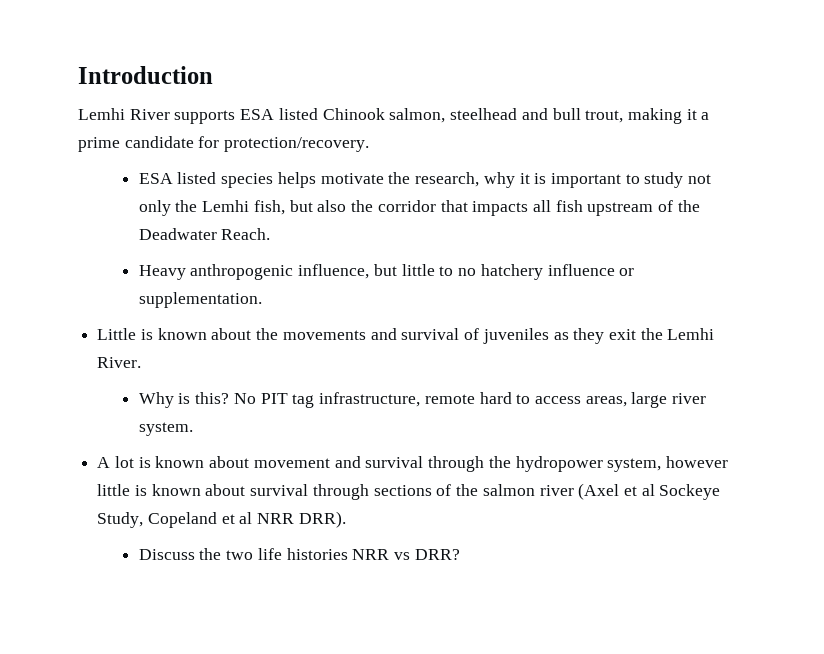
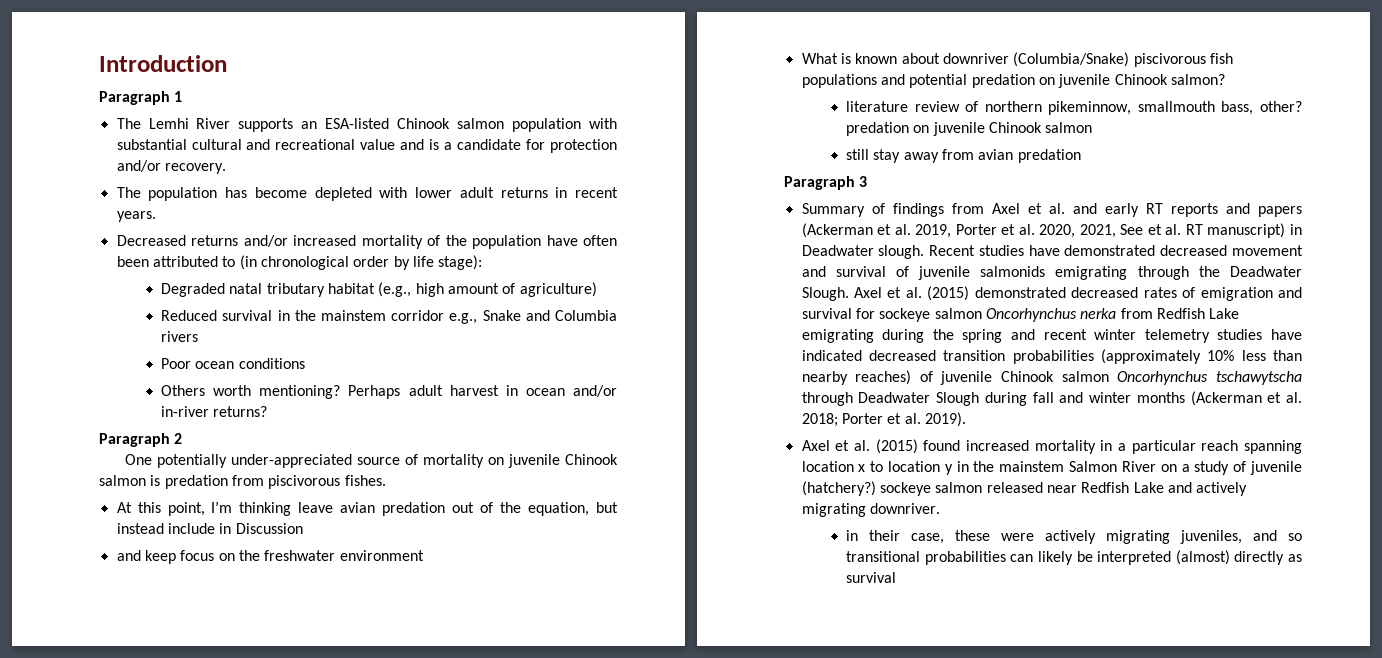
- Lemhi River supports ESA listed Chinook salmon, steelhead and bull trout, making it a prime candidate for protection/recovery.
- ESA listed species helps motivate the research, why it is important to study not only the Lemhi fish, but also the corridor that impacts all fish upstream of the Deadwater Reach.
- Heavy anthropogenic influence, but little to no hatchery influence or supplementation.
- Little is known about the movements and survival of juveniles as they exit the Lemhi River.
- Why is this? No PIT tag infrastructure, remote hard to access areas, large river system.
- A lot is known about movement and survival through the hydropower system, however little is known about survival through sections of the salmon river (Axel et al Sockeye Study, Copeland et al NRR DRR).
- Discuss the two life histories NRR vs DRR?
+ Paragraph 1
+ The Lemhi River supports an ESA-listed Chinook salmon population with substantial cultural and recreational value and is a candidate for protection and/or recovery.
+ The population has become depleted with lower adult returns in recent years.
+ Decreased returns and/or increased mortality of the population have often been attributed to (in chronological order by life stage):
+ Degraded natal tributary habitat (e.g., high amount of agriculture)
+ Reduced survival in the mainstem corridor e.g., Snake and Columbia rivers
+ Poor ocean conditions
+ Others worth mentioning? Perhaps adult harvest in ocean and/or in-river returns?
+ Paragraph 2
+ One potentially under-appreciated source of mortality on juvenile Chinook salmon is predation from piscivorous fishes.
+ At this point, I’m thinking leave avian predation out of the equation, but instead include in Discussion
+ and keep focus on the freshwater environment
+ What is known about downriver (Columbia/Snake) piscivorous fish populations and potential predation on juvenile Chinook salmon?
+ literature review of northern pikeminnow, smallmouth bass, other? predation on juvenile Chinook salmon
+ still stay away from avian predation
+ Paragraph 3
+ Summary of findings from Axel et al. and early RT reports and papers (Ackerman et al. 2019, Porter et al. 2020, 2021, See et al. RT manuscript) in Deadwater slough. Recent studies have demonstrated decreased movement and survival of juvenile salmonids emigrating through the Deadwater Slough. Axel et al. (2015) demonstrated decreased rates of emigration and survival for sockeye salmon Oncorhynchus nerka from Redfish Lake emigrating during the spring and recent winter telemetry studies have indicated decreased transition probabilities (approximately 10% less than nearby reaches) of juvenile Chinook salmon Oncorhynchus tschawytscha through Deadwater Slough during fall and winter months (Ackerman et al. 2018; Porter et al. 2019).
+ Axel et al. (2015) found increased mortality in a particular reach spanning location x to location y in the mainstem Salmon River on a study of juvenile (hatchery?) sockeye salmon released near Redfish Lake and actively migrating downriver.
+ in their case, these were actively migrating juveniles, and so transitional probabilities can likely be interpreted (almost) directly as survival

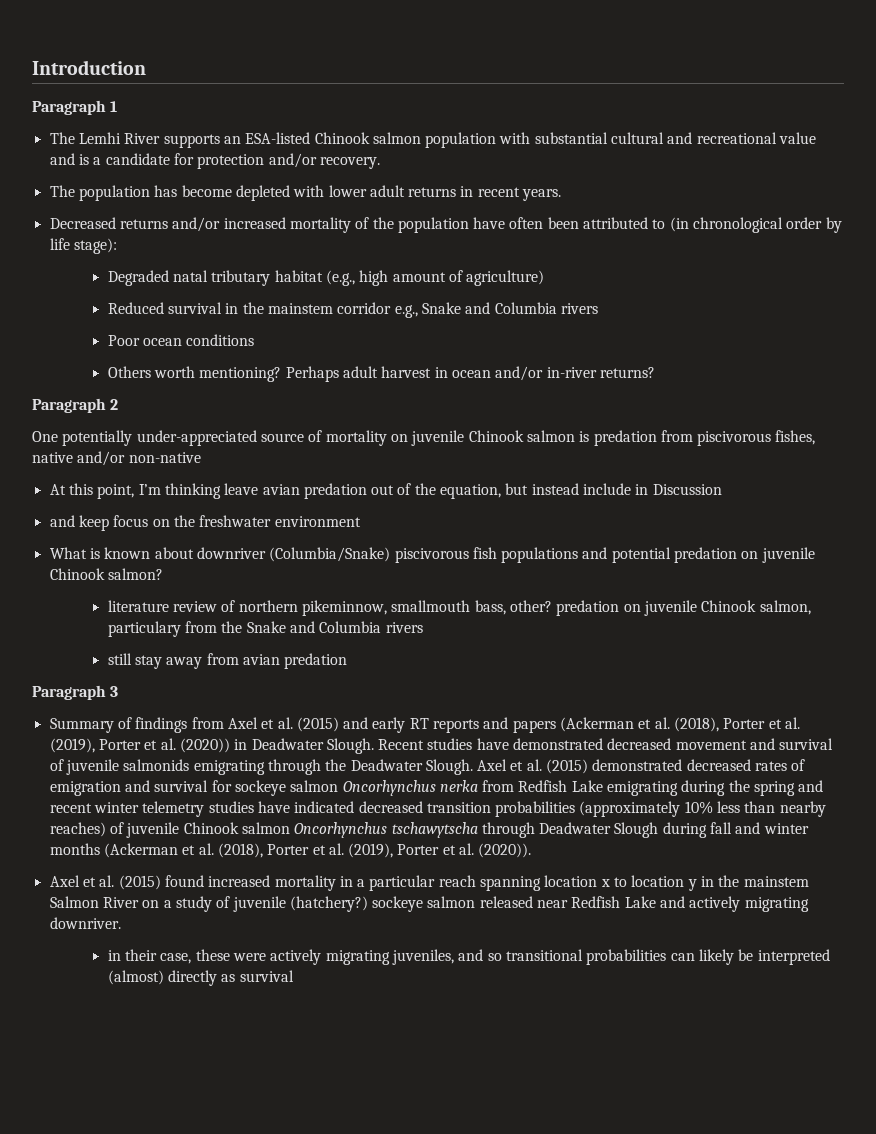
- One potentially under-appreciated source of mortality on juvenile Chinook salmon is predation from piscivorous fishes.
+ One potentially under-appreciated source of mortality on juvenile Chinook salmon is predation from piscivorous fishes, native and/or non-native
- literature review of northern pikeminnow, smallmouth bass, other? predation on juvenile Chinook salmon
+ literature review of northern pikeminnow, smallmouth bass, other? predation on juvenile Chinook salmon, particulary from the Snake and Columbia rivers
- Summary of findings from Axel et al. and early RT reports and papers (Ackerman et al. 2019, Porter et al. 2020, 2021, See et al. RT manuscript) in Deadwater slough.
+ Summary of findings from Axel et al. (2015) and early RT reports and papers (Ackerman et al. (2018), Porter et al. (2019), Porter et al. (2020)) in Deadwater Slough.
- Axel et al. (2015) demonstrated decreased rates of emigration and survival for sockeye salmon Oncorhynchus nerka from Redfish Lake emigrating during the spring and recent winter telemetry studies have indicated decreased transition probabilities (approximately 10% less than nearby reaches) of juvenile Chinook salmon Oncorhynchus tschawytscha through Deadwater Slough during fall and winter months (Ackerman et al. 2018; Porter et al. 2019).
+ Axel et al. (2015) demonstrated decreased rates of emigration and survival for sockeye salmon Oncorhynchus nerka from Redfish Lake emigrating during the spring and recent winter telemetry studies have indicated decreased transition probabilities (approximately 10% less than nearby reaches) of juvenile Chinook salmon Oncorhynchus tschawytscha through Deadwater Slough during fall and winter months (Ackerman et al. (2018), Porter et al. (2019), Porter et al. (2020)).

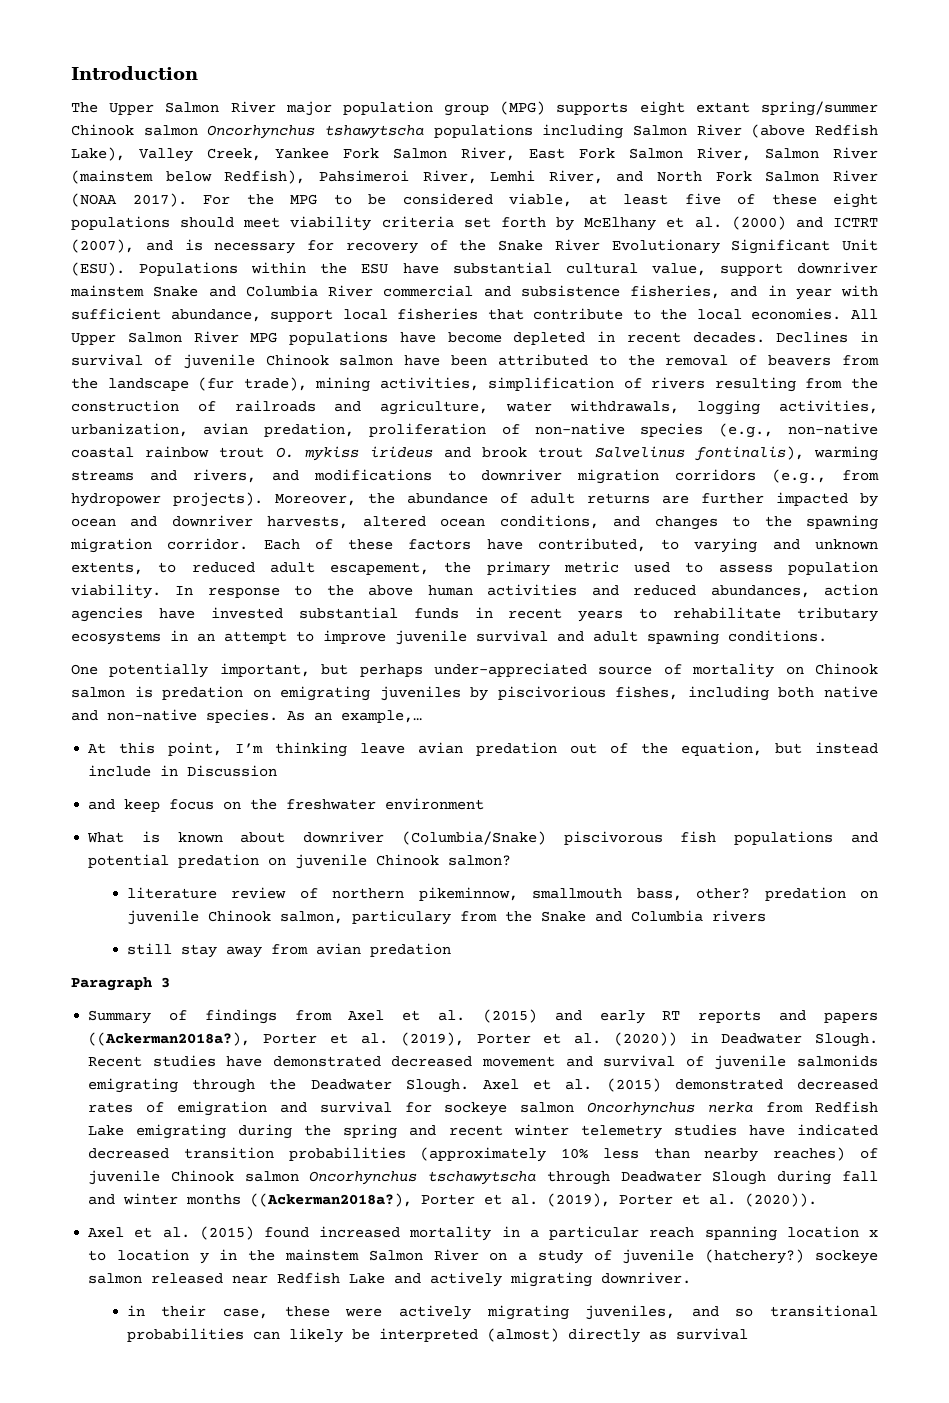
- Paragraph 1
- The Lemhi River supports an ESA-listed Chinook salmon population with substantial cultural and recreational value and is a candidate for protection and/or recovery.
- The population has become depleted with lower adult returns in recent years.
- Decreased returns and/or increased mortality of the population have often been attributed to (in chronological order by life stage):
- Degraded natal tributary habitat (e.g., high amount of agriculture)
- Reduced survival in the mainstem corridor e.g., Snake and Columbia rivers
- Poor ocean conditions
- Others worth mentioning? Perhaps adult harvest in ocean and/or in-river returns?
- Paragraph 2
+ The Upper Salmon River major population group (MPG) supports eight extant spring/summer Chinook salmon Oncorhynchus tshawytscha populations including Salmon River (above Redfish Lake), Valley Creek, Yankee Fork Salmon River, East Fork Salmon River, Salmon River (mainstem below Redfish), Pahsimeroi River, Lemhi River, and North Fork Salmon River (NOAA 2017). For the MPG to be considered viable, at least five of these eight populations should meet viability criteria set forth by McElhany et al. (2000) and ICTRT (2007), and is necessary for recovery of the Snake River Evolutionary Significant Unit (ESU). Populations within the ESU have substantial cultural value, support downriver mainstem Snake and Columbia River commercial and subsistence fisheries, and in year with sufficient abundance, support local fisheries that contribute to the local economies. All Upper Salmon River MPG populations have become depleted in recent decades. Declines in survival of juvenile Chinook salmon have been attributed to the removal of beavers from the landscape (fur trade), mining activities, simplification of rivers resulting from the construction of railroads and agriculture, water withdrawals, logging activities, urbanization, avian predation, proliferation of non-native species (e.g., non-native coastal rainbow trout O. mykiss irideus and brook trout Salvelinus fontinalis), warming streams and rivers, and modifications to downriver migration corridors (e.g., from hydropower projects). Moreover, the abundance of adult returns are further impacted by ocean and downriver harvests, altered ocean conditions, and changes to the spawning migration corridor. Each of these factors have contributed, to varying and unknown extents, to reduced adult escapement, the primary metric used to assess population viability. In response to the above human activities and reduced abundances, action agencies have invested substantial funds in recent years to rehabilitate tributary ecosystems in an attempt to improve juvenile survival and adult spawning conditions.
- One potentially under-appreciated source of mortality on juvenile Chinook salmon is predation from piscivorous fishes, native and/or non-native
+ One potentially important, but perhaps under-appreciated source of mortality on Chinook salmon is predation on emigrating juveniles by piscivorious fishes, including both native and non-native species. As an example,…
- Summary of findings from Axel et al. (2015) and early RT reports and papers (Ackerman et al. (2018), Porter et al. (2019), Porter et al. (2020)) in Deadwater Slough.
+ Summary of findings from Axel et al. (2015) and early RT reports and papers ((Ackerman2018a?), Porter et al. (2019), Porter et al. (2020)) in Deadwater Slough.
- Axel et al. (2015) demonstrated decreased rates of emigration and survival for sockeye salmon Oncorhynchus nerka from Redfish Lake emigrating during the spring and recent winter telemetry studies have indicated decreased transition probabilities (approximately 10% less than nearby reaches) of juvenile Chinook salmon Oncorhynchus tschawytscha through Deadwater Slough during fall and winter months (Ackerman et al. (2018), Porter et al. (2019), Porter et al. (2020)).
+ Axel et al. (2015) demonstrated decreased rates of emigration and survival for sockeye salmon Oncorhynchus nerka from Redfish Lake emigrating during the spring and recent winter telemetry studies have indicated decreased transition probabilities (approximately 10% less than nearby reaches) of juvenile Chinook salmon Oncorhynchus tschawytscha through Deadwater Slough during fall and winter months ((Ackerman2018a?), Porter et al. (2019), Porter et al. (2020)).

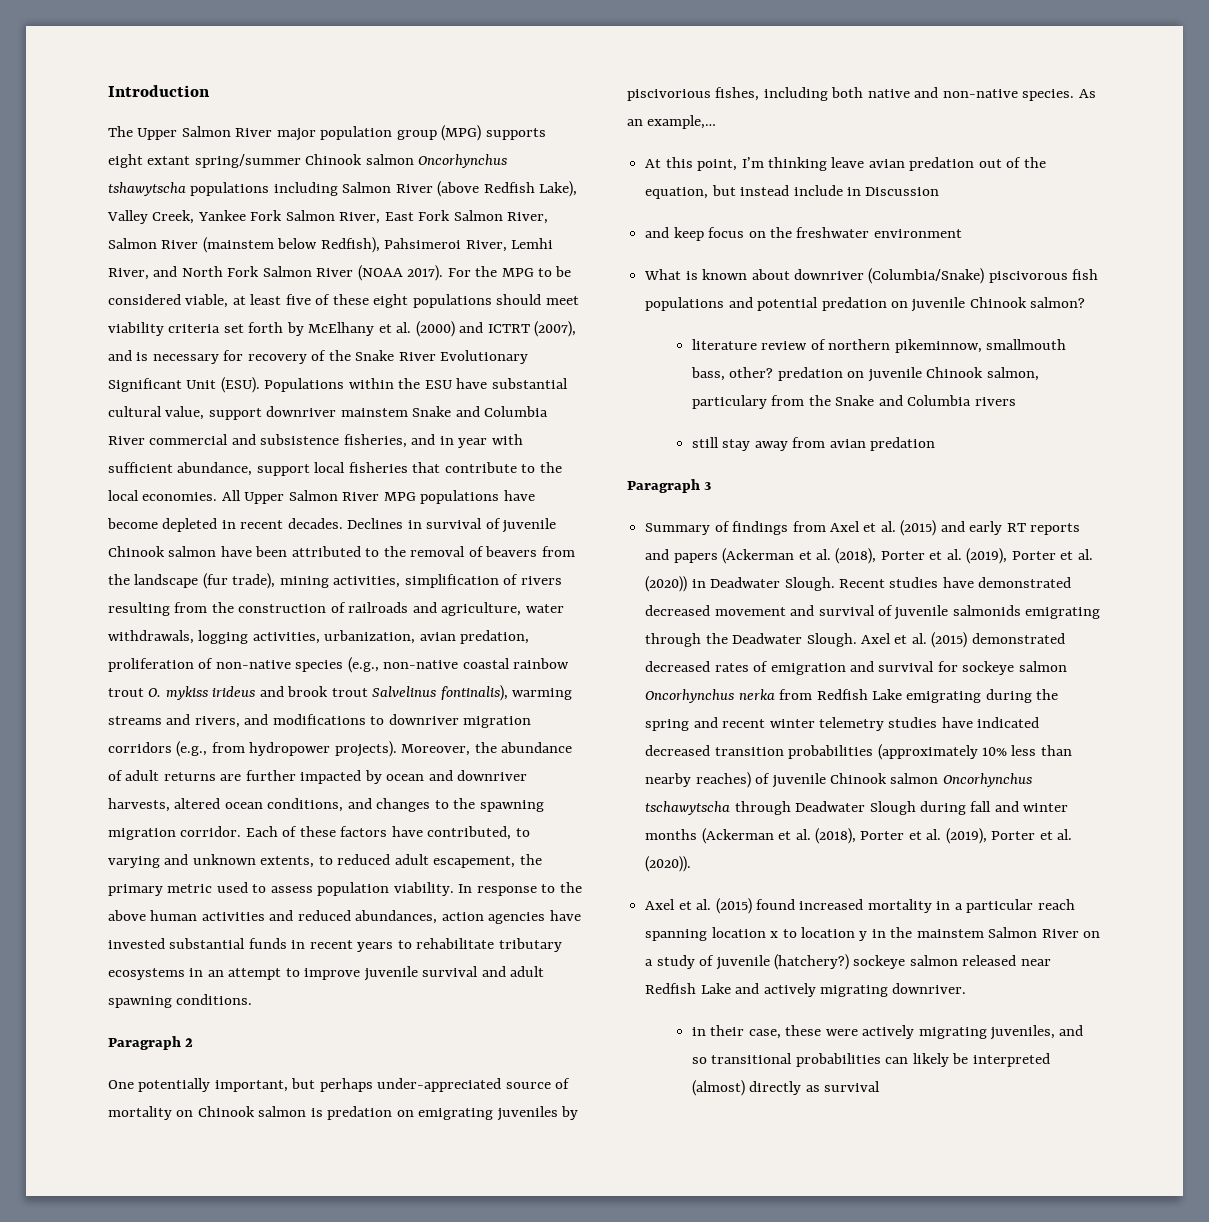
+ Paragraph 2
- Summary of findings from Axel et al. (2015) and early RT reports and papers ((Ackerman2018a?), Porter et al. (2019), Porter et al. (2020)) in Deadwater Slough.
+ Summary of findings from Axel et al. (2015) and early RT reports and papers (Ackerman et al. (2018), Porter et al. (2019), Porter et al. (2020)) in Deadwater Slough.
- Axel et al. (2015) demonstrated decreased rates of emigration and survival for sockeye salmon Oncorhynchus nerka from Redfish Lake emigrating during the spring and recent winter telemetry studies have indicated decreased transition probabilities (approximately 10% less than nearby reaches) of juvenile Chinook salmon Oncorhynchus tschawytscha through Deadwater Slough during fall and winter months ((Ackerman2018a?), Porter et al. (2019), Porter et al. (2020)).
+ Axel et al. (2015) demonstrated decreased rates of emigration and survival for sockeye salmon Oncorhynchus nerka from Redfish Lake emigrating during the spring and recent winter telemetry studies have indicated decreased transition probabilities (approximately 10% less than nearby reaches) of juvenile Chinook salmon Oncorhynchus tschawytscha through Deadwater Slough during fall and winter months (Ackerman et al. (2018), Porter et al. (2019), Porter et al. (2020)).

